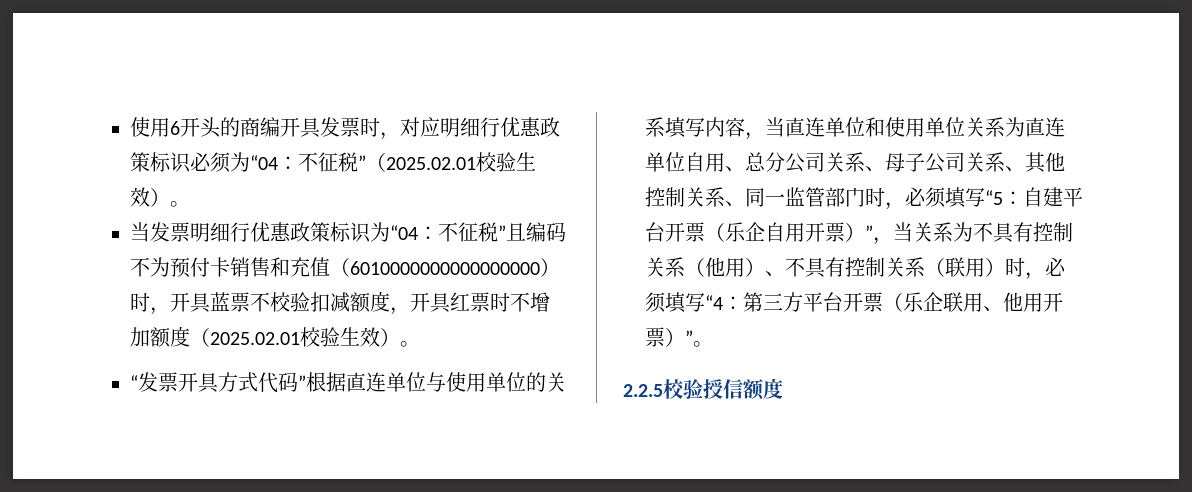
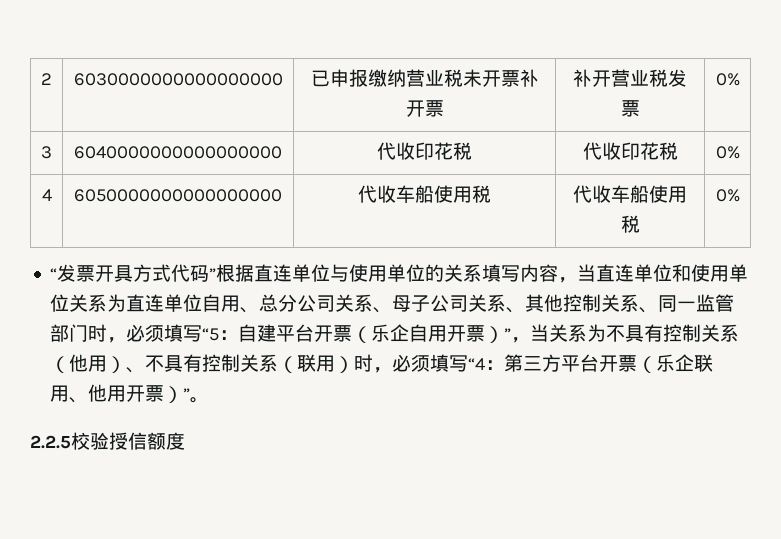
- 使用6开头的商编开具发票时，对应明细行优惠政策标识必须为“04：不征税”（2025.02.01校验生效）。
- 当发票明细行优惠政策标识为“04：不征税”且编码不为预付卡销售和充值（6010000000000000000）时，开具蓝票不校验扣减额度，开具红票时不增加额度（2025.02.01校验生效）。
+ 2 | 6030000000000000000 | 已申报缴纳营业税未开票补开票 | 补开营业税发票 | 0%
+ 3 | 6040000000000000000 | 代收印花税 | 代收印花税 | 0%
+ 4 | 6050000000000000000 | 代收车船使用税 | 代收车船使用税 | 0%

